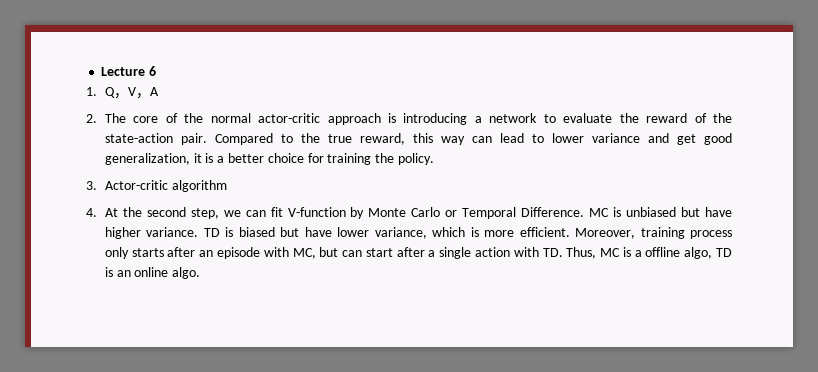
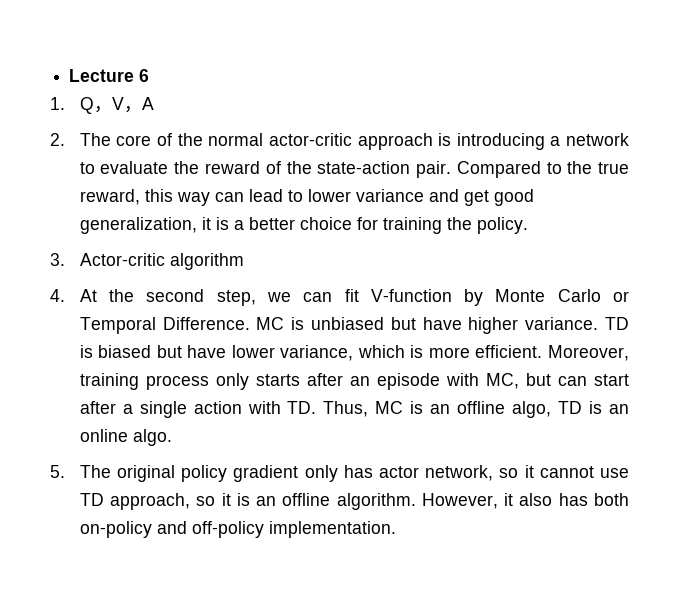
- Moreover, training process only starts after an episode with MC, but can start after a single action with TD. Thus, MC is a offline algo, TD is an online algo.
+ Moreover, training process only starts after an episode with MC, but can start after a single action with TD. Thus, MC is an offline algo, TD is an online algo.
+ 5. The original policy gradient only has actor network, so it cannot use TD approach, so it is an offline algorithm. However, it also has both on-policy and off-policy implementation.

